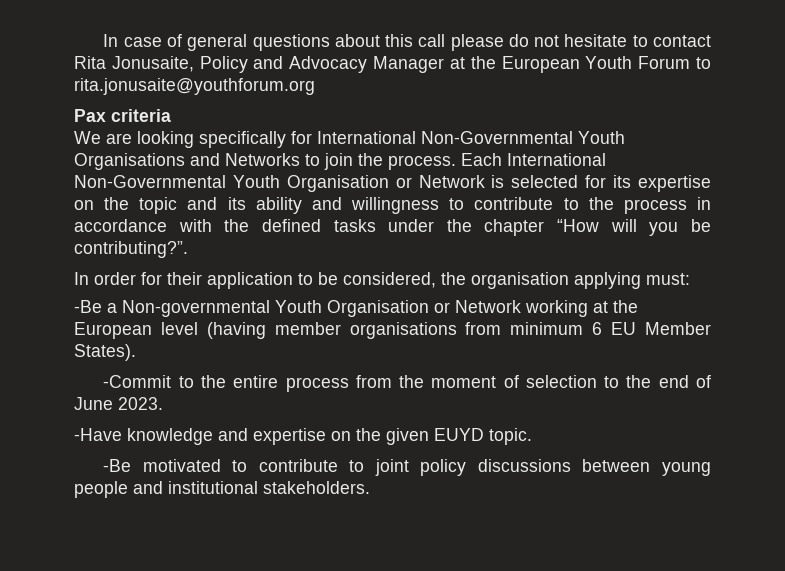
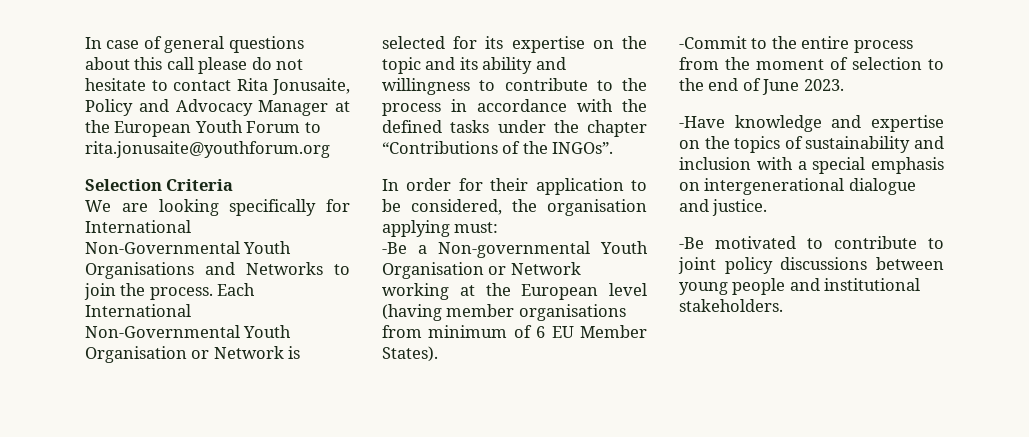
- Pax criteria
+ Selection Criteria
- Each International Non-Governmental Youth Organisation or Network is selected for its expertise on the topic and its ability and willingness to contribute to the process in accordance with the defined tasks under the chapter “How will you be contributing?”.
+ Each International Non-Governmental Youth Organisation or Network is selected for its expertise on the topic and its ability and willingness to contribute to the process in accordance with the defined tasks under the chapter “Contributions of the INGOs”.
- -Be a Non-governmental Youth Organisation or Network working at the European level (having member organisations from minimum 6 EU Member States).
+ -Be a Non-governmental Youth Organisation or Network working at the European level (having member organisations from minimum of 6 EU Member States).
- -Have knowledge and expertise on the given EUYD topic.
+ -Have knowledge and expertise on the topics of sustainability and inclusion with a special emphasis on intergenerational dialogue and justice.

